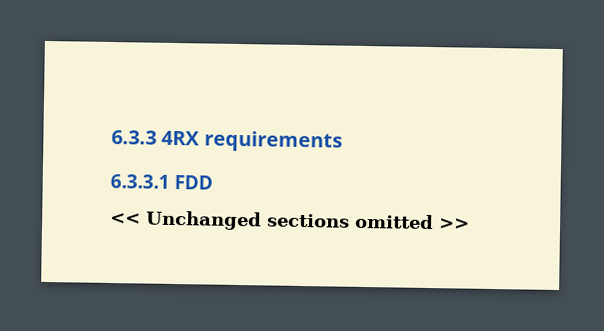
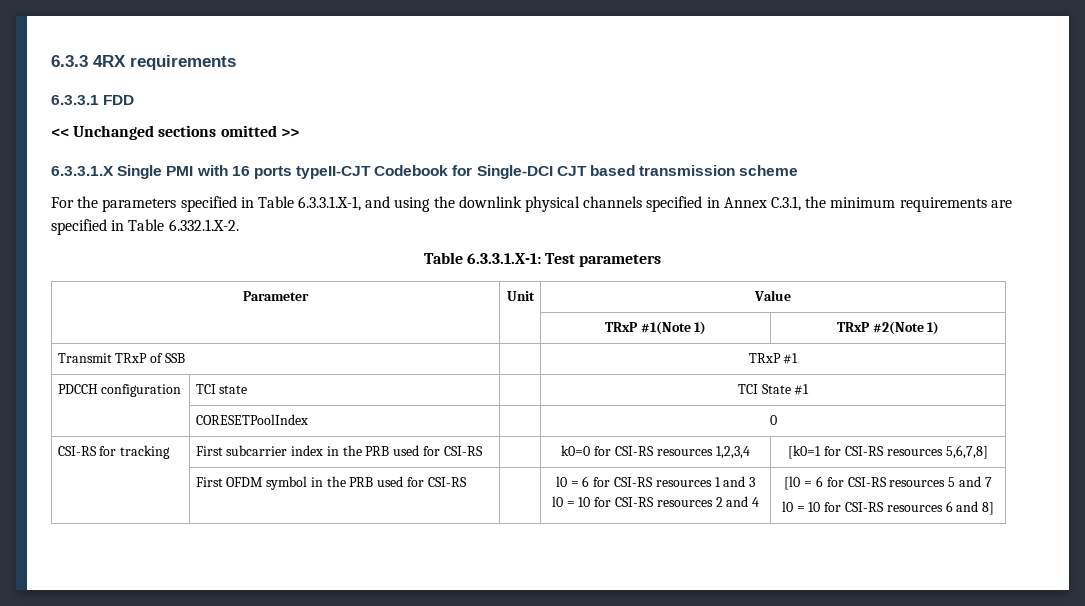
+ 6.3.3.1.X Single PMI with 16 ports typeII-CJT Codebook for Single-DCI CJT based transmission scheme
+ For the parameters specified in Table 6.3.3.1.X-1, and using the downlink physical channels specified in Annex C.3.1, the minimum requirements are specified in Table 6.332.1.X-2.
+ Table 6.3.3.1.X-1: Test parameters
+ Parameter | Unit | Value
+ | | TRxP #1(Note 1) | TRxP #2(Note 1)
+ Transmit TRxP of SSB | | TRxP #1
+ PDCCH configuration | TCI state | | TCI State #1
+ | CORESETPoolIndex | | 0
+ CSI-RS for tracking | First subcarrier index in the PRB used for CSI-RS | | k0=0 for CSI-RS resources 1,2,3,4 | [k0=1 for CSI-RS resources 5,6,7,8]
+ | First OFDM symbol in the PRB used for CSI-RS | | l0 = 6 for CSI-RS resources 1 and 3
+ l0 = 10 for CSI-RS resources 2 and 4 | [l0 = 6 for CSI-RS resources 5 and 7
+ l0 = 10 for CSI-RS resources 6 and 8]

